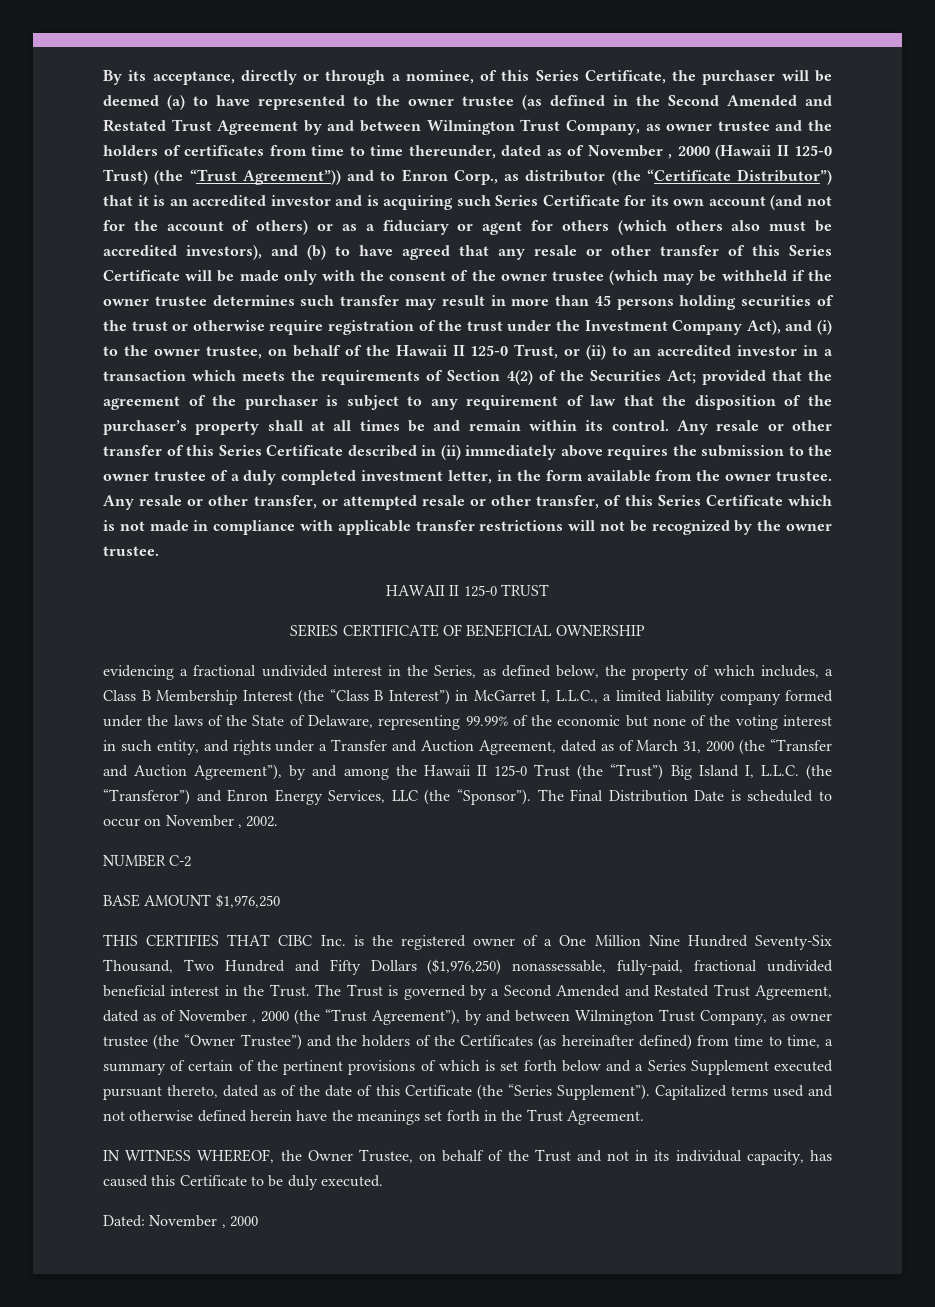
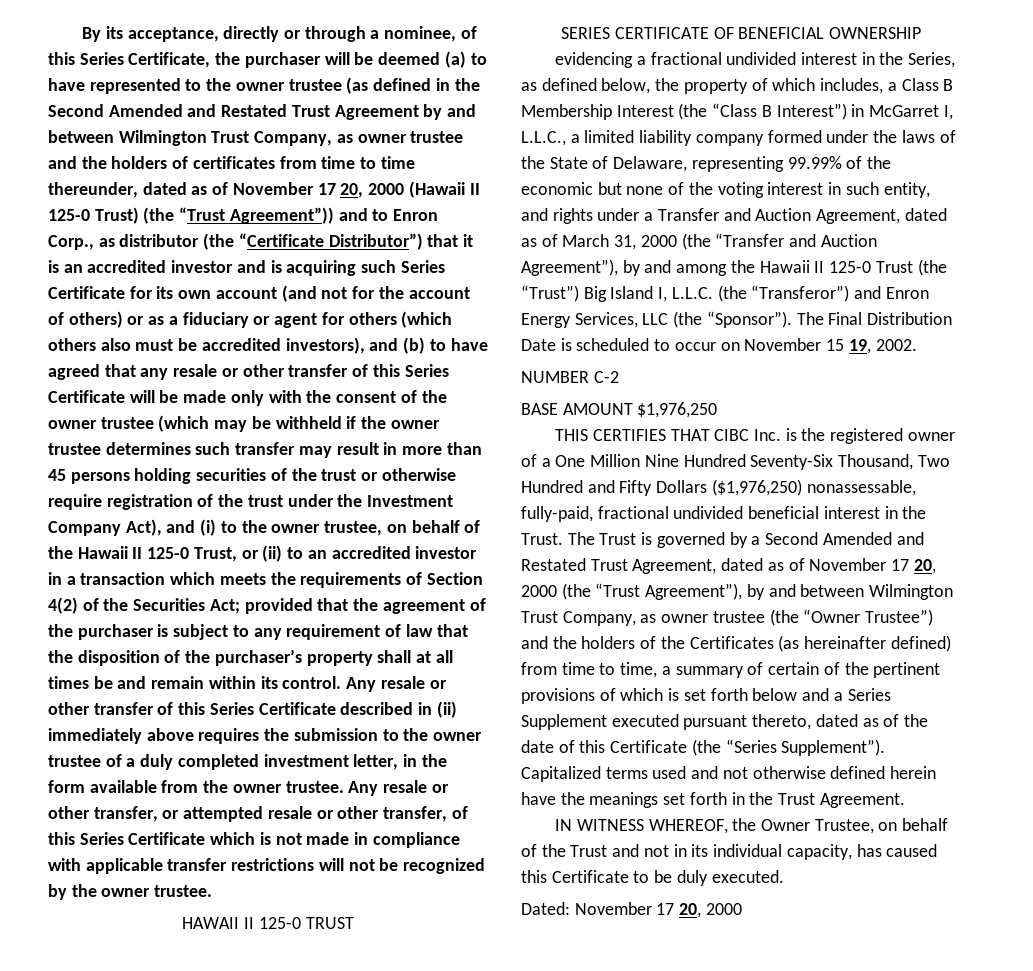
- By its acceptance, directly or through a nominee, of this Series Certificate, the purchaser will be deemed (a) to have represented to the owner trustee (as defined in the Second Amended and Restated Trust Agreement by and between Wilmington Trust Company, as owner trustee and the holders of certificates from time to time thereunder, dated as of November , 2000 (Hawaii II 125-0 Trust) (the “Trust Agreement”)) and to Enron Corp., as distributor (the “Certificate Distributor”) that it is an accredited investor and is acquiring such Series Certificate for its own account (and not for the account of others) or as a fiduciary or agent for others (which others also must be accredited investors), and (b) to have agreed that any resale or other transfer of this Series Certificate will be made only with the consent of the owner trustee (which may be withheld if the owner trustee determines such transfer may result in more than 45 persons holding securities of the trust or otherwise require registration of the trust under the Investment Company Act), and (i) to the owner trustee, on behalf of the Hawaii II 125-0 Trust, or (ii) to an accredited investor in a transaction which meets the requirements of Section 4(2) of the Securities Act;
+ By its acceptance, directly or through a nominee, of this Series Certificate, the purchaser will be deemed (a) to have represented to the owner trustee (as defined in the Second Amended and Restated Trust Agreement by and between Wilmington Trust Company, as owner trustee and the holders of certificates from time to time thereunder, dated as of November 17 20, 2000 (Hawaii II 125-0 Trust) (the “Trust Agreement”)) and to Enron Corp., as distributor (the “Certificate Distributor”) that it is an accredited investor and is acquiring such Series Certificate for its own account (and not for the account of others) or as a fiduciary or agent for others (which others also must be accredited investors), and (b) to have agreed that any resale or other transfer of this Series Certificate will be made only with the consent of the owner trustee (which may be withheld if the owner trustee determines such transfer may result in more than 45 persons holding securities of the trust or otherwise require registration of the trust under the Investment Company Act), and (i) to the owner trustee, on behalf of the Hawaii II 125-0 Trust, or (ii) to an accredited investor in a transaction which meets the requirements of Section 4(2) of the Securities Act;
- The Final Distribution Date is scheduled to occur on November , 2002.
+ The Final Distribution Date is scheduled to occur on November 15 19, 2002.
- The Trust is governed by a Second Amended and Restated Trust Agreement, dated as of November , 2000 (the “Trust Agreement”), by and between Wilmington Trust Company, as owner trustee (the “Owner Trustee”) and the holders of the Certificates (as hereinafter defined) from time to time, a summary of certain of the pertinent provisions of which is set forth below and a Series Supplement executed pursuant thereto, dated as of the date of this Certificate (the “Series Supplement”).
+ The Trust is governed by a Second Amended and Restated Trust Agreement, dated as of November 17 20, 2000 (the “Trust Agreement”), by and between Wilmington Trust Company, as owner trustee (the “Owner Trustee”) and the holders of the Certificates (as hereinafter defined) from time to time, a summary of certain of the pertinent provisions of which is set forth below and a Series Supplement executed pursuant thereto, dated as of the date of this Certificate (the “Series Supplement”).
- Dated: November , 2000
+ Dated: November 17 20, 2000

